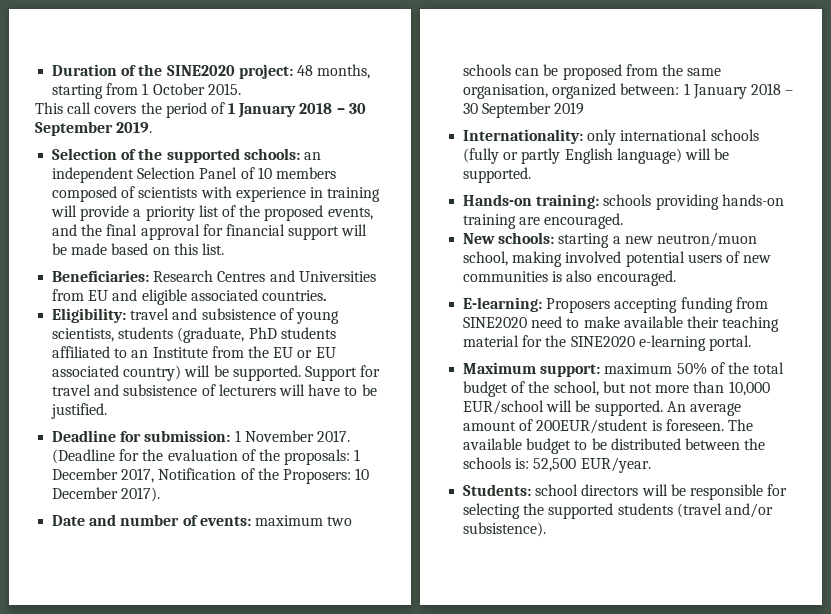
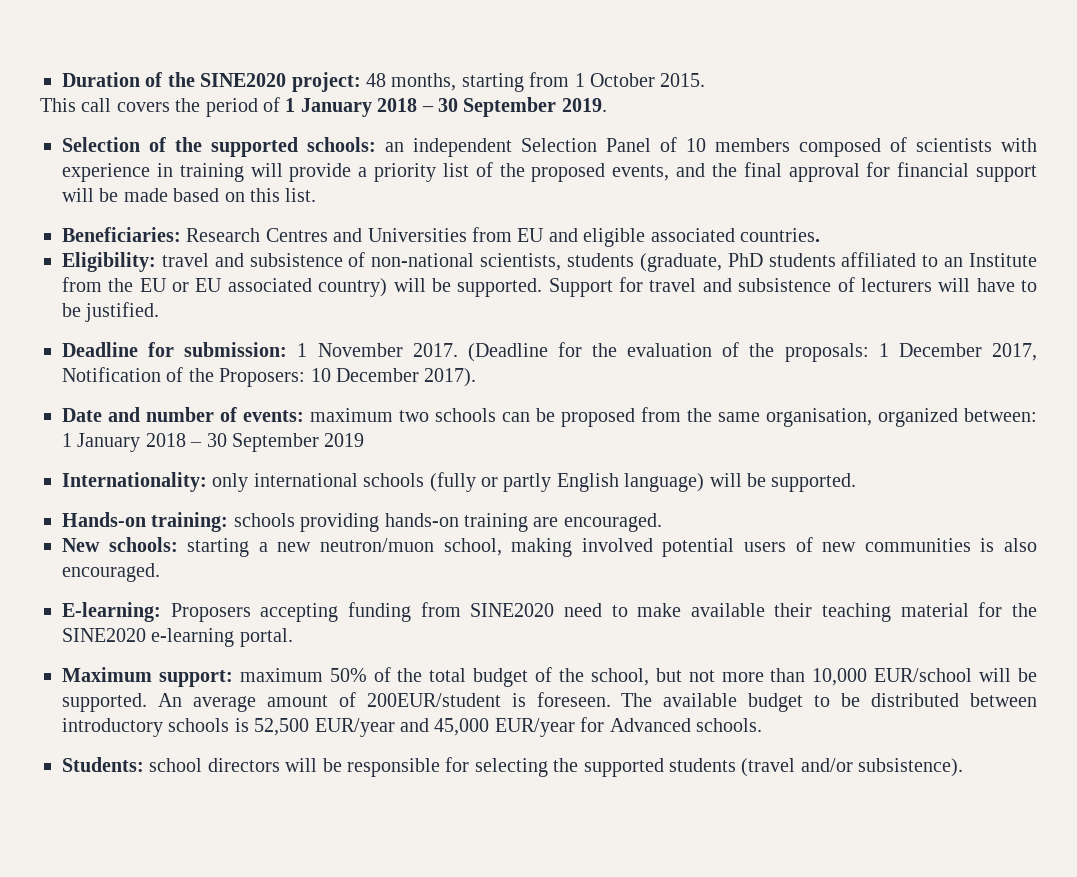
- Eligibility: travel and subsistence of young scientists, students (graduate, PhD students affiliated to an Institute from the EU or EU associated country) will be supported.
+ Eligibility: travel and subsistence of non-national scientists, students (graduate, PhD students affiliated to an Institute from the EU or EU associated country) will be supported.
- The available budget to be distributed between the schools is: 52,500 EUR/year.
+ The available budget to be distributed between introductory schools is 52,500 EUR/year and 45,000 EUR/year for Advanced schools.

